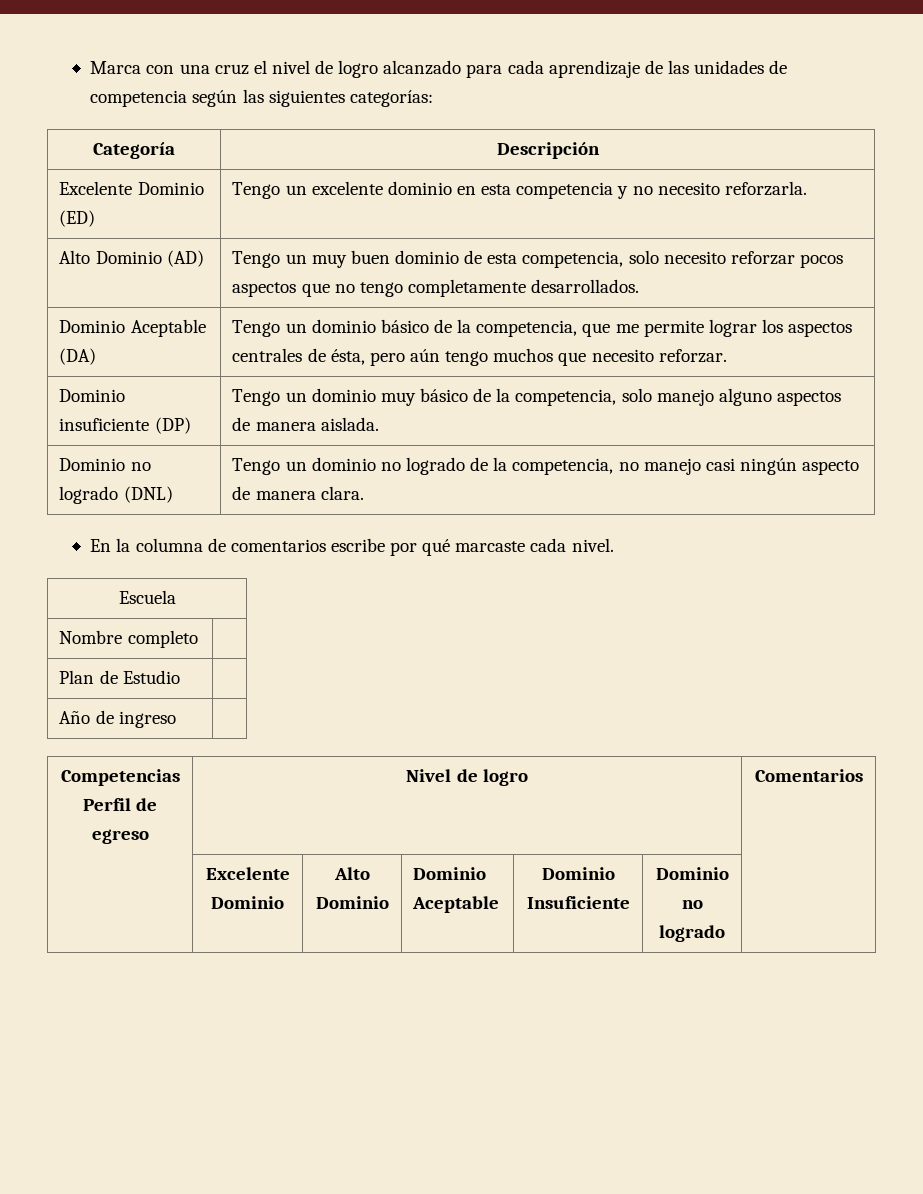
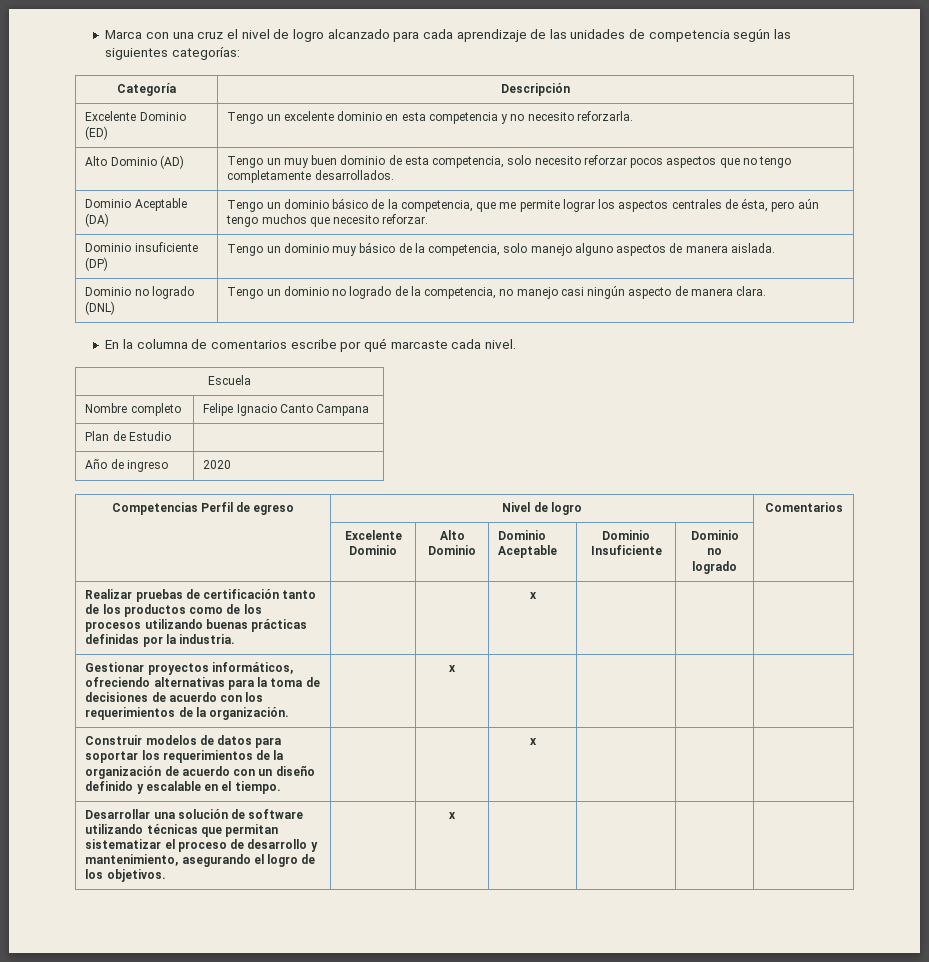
- Nombre completo |
+ Nombre completo | Felipe Ignacio Canto Campana
- Año de ingreso |
+ Año de ingreso | 2020
+ Realizar pruebas de certificación tanto de los productos como de los procesos utilizando buenas prácticas definidas por la industria. | | | x | | |
+ Gestionar proyectos informáticos, ofreciendo alternativas para la toma de decisiones de acuerdo con los requerimientos de la organización. | | x | | | |
+ Construir modelos de datos para soportar los requerimientos de la organización de acuerdo con un diseño definido y escalable en el tiempo. | | | x | | |
+ Desarrollar una solución de software utilizando técnicas que permitan sistematizar el proceso de desarrollo y mantenimiento, asegurando el logro de los objetivos. | | x | | | |

